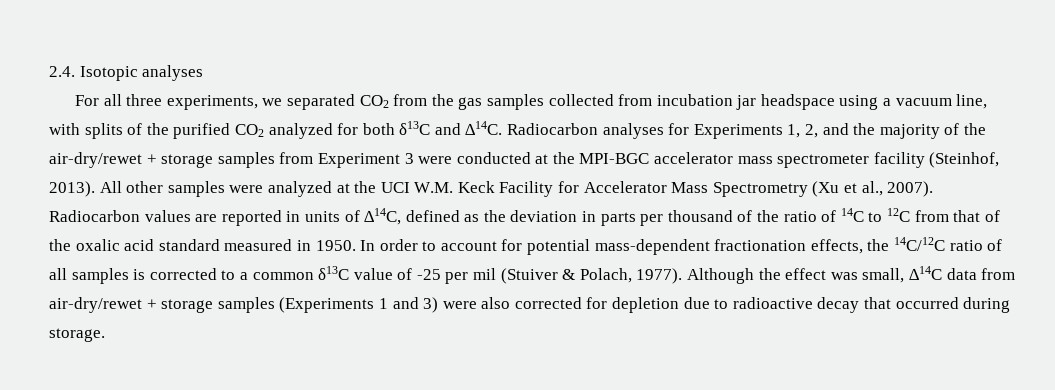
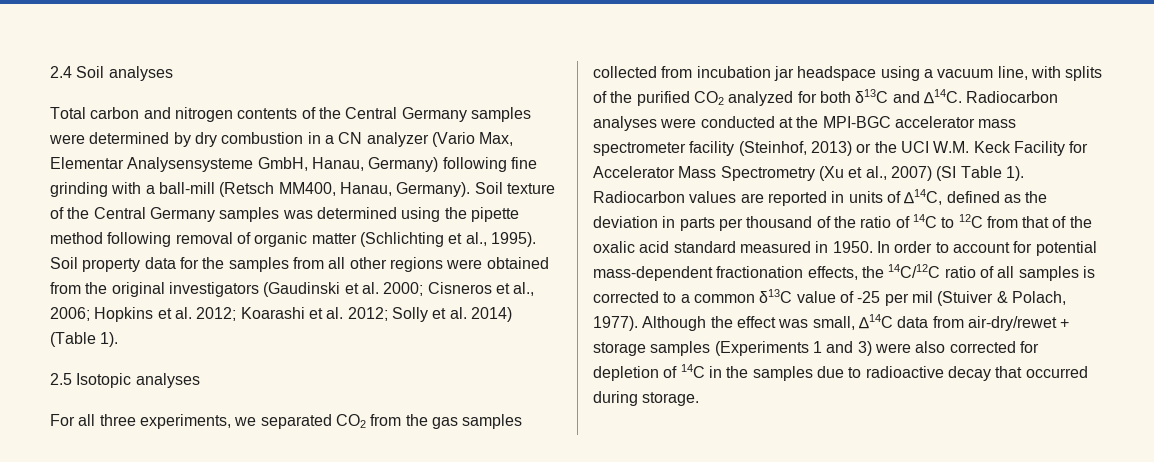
- 2.4. Isotopic analyses
+ 2.4 Soil analyses
+ Total carbon and nitrogen contents of the Central Germany samples were determined by dry combustion in a CN analyzer (Vario Max, Elementar Analysensysteme GmbH, Hanau, Germany) following fine grinding with a ball-mill (Retsch MM400, Hanau, Germany). Soil texture of the Central Germany samples was determined using the pipette method following removal of organic matter (Schlichting et al., 1995). Soil property data for the samples from all other regions were obtained from the original investigators (Gaudinski et al. 2000; Cisneros et al., 2006; Hopkins et al. 2012; Koarashi et al. 2012; Solly et al. 2014) (Table 1).
+ 2.5 Isotopic analyses
- Radiocarbon analyses for Experiments 1, 2, and the majority of the air-dry/rewet + storage samples from Experiment 3 were conducted at the MPI-BGC accelerator mass spectrometer facility (Steinhof, 2013). All other samples were analyzed at the UCI W.M. Keck Facility for Accelerator Mass Spectrometry (Xu et al., 2007).
+ Radiocarbon analyses were conducted at the MPI-BGC accelerator mass spectrometer facility (Steinhof, 2013) or the UCI W.M. Keck Facility for Accelerator Mass Spectrometry (Xu et al., 2007) (SI Table 1).
- Although the effect was small, ∆14C data from air-dry/rewet + storage samples (Experiments 1 and 3) were also corrected for depletion due to radioactive decay that occurred during storage.
+ Although the effect was small, ∆14C data from air-dry/rewet + storage samples (Experiments 1 and 3) were also corrected for depletion of 14C in the samples due to radioactive decay that occurred during storage.

